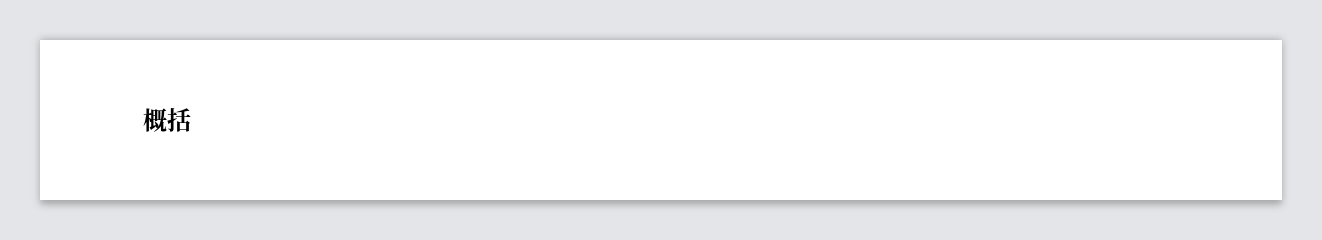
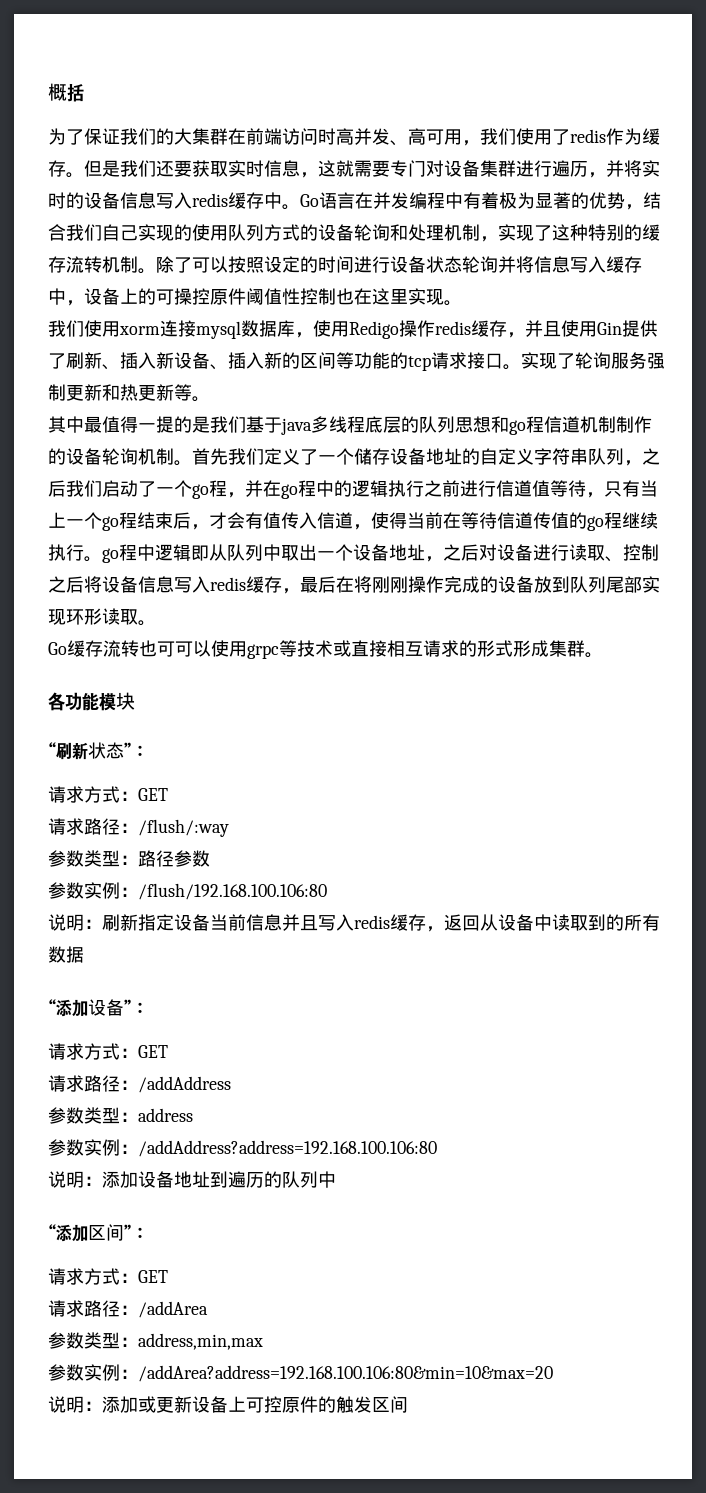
+ 为了保证我们的大集群在前端访问时高并发、高可用，我们使用了redis作为缓存。但是我们还要获取实时信息，这就需要专门对设备集群进行遍历，并将实时的设备信息写入redis缓存中。Go语言在并发编程中有着极为显著的优势，结合我们自己实现的使用队列方式的设备轮询和处理机制，实现了这种特别的缓存流转机制。除了可以按照设定的时间进行设备状态轮询并将信息写入缓存中，设备上的可操控原件阈值性控制也在这里实现。
+ 我们使用xorm连接mysql数据库，使用Redigo操作redis缓存，并且使用Gin提供了刷新、插入新设备、插入新的区间等功能的tcp请求接口。实现了轮询服务强制更新和热更新等。
+ 其中最值得一提的是我们基于java多线程底层的队列思想和go程信道机制制作的设备轮询机制。首先我们定义了一个储存设备地址的自定义字符串队列，之后我们启动了一个go程，并在go程中的逻辑执行之前进行信道值等待，只有当上一个go程结束后，才会有值传入信道，使得当前在等待信道传值的go程继续执行。go程中逻辑即从队列中取出一个设备地址，之后对设备进行读取、控制之后将设备信息写入redis缓存，最后在将刚刚操作完成的设备放到队列尾部实现环形读取。
+ Go缓存流转也可可以使用grpc等技术或直接相互请求的形式形成集群。
+ 各功能模块
+ “刷新状态”：
+ 请求方式：GET
+ 请求路径：/flush/:way
+ 参数类型：路径参数
+ 参数实例：/flush/192.168.100.106:80
+ 说明：刷新指定设备当前信息并且写入redis缓存，返回从设备中读取到的所有数据
+ “添加设备”：
+ 请求方式：GET
+ 请求路径：/addAddress
+ 参数类型：address
+ 参数实例：/addAddress?address=192.168.100.106:80
+ 说明：添加设备地址到遍历的队列中
+ “添加区间”：
+ 请求方式：GET
+ 请求路径：/addArea
+ 参数类型：address,min,max
+ 参数实例：/addArea?address=192.168.100.106:80&min=10&max=20
+ 说明：添加或更新设备上可控原件的触发区间

